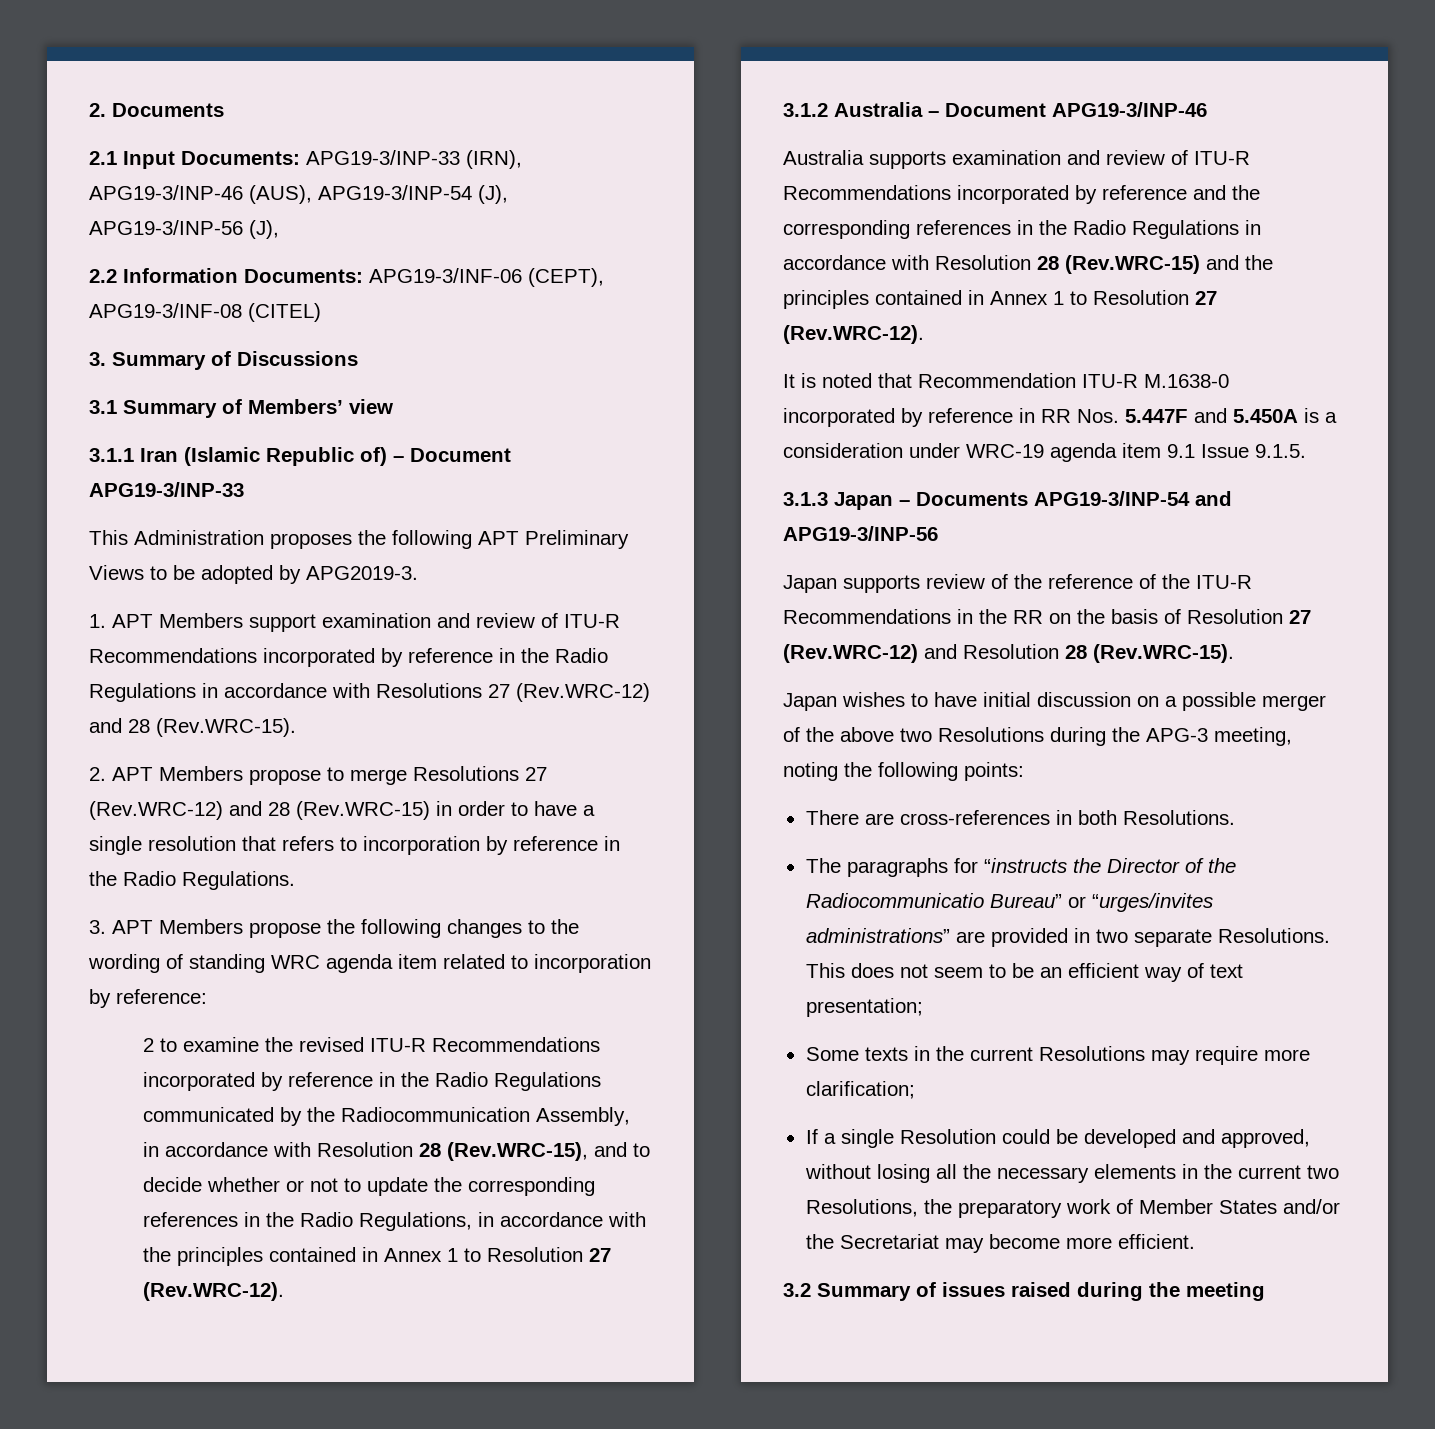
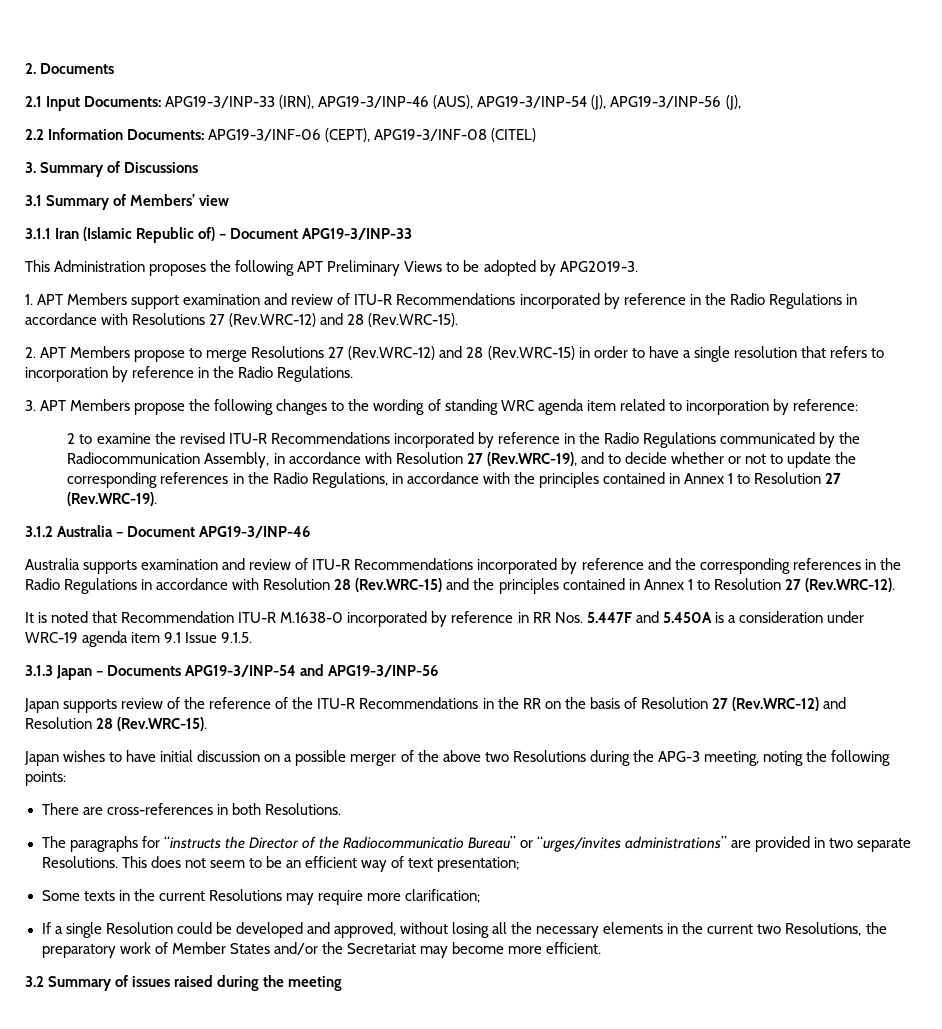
- 2 to examine the revised ITU-R Recommendations incorporated by reference in the Radio Regulations communicated by the Radiocommunication Assembly, in accordance with Resolution 28 (Rev.WRC-15), and to decide whether or not to update the corresponding references in the Radio Regulations, in accordance with the principles contained in Annex 1 to Resolution 27 (Rev.WRC-12).
+ 2 to examine the revised ITU-R Recommendations incorporated by reference in the Radio Regulations communicated by the Radiocommunication Assembly, in accordance with Resolution 27 (Rev.WRC-19), and to decide whether or not to update the corresponding references in the Radio Regulations, in accordance with the principles contained in Annex 1 to Resolution 27 (Rev.WRC-19).

